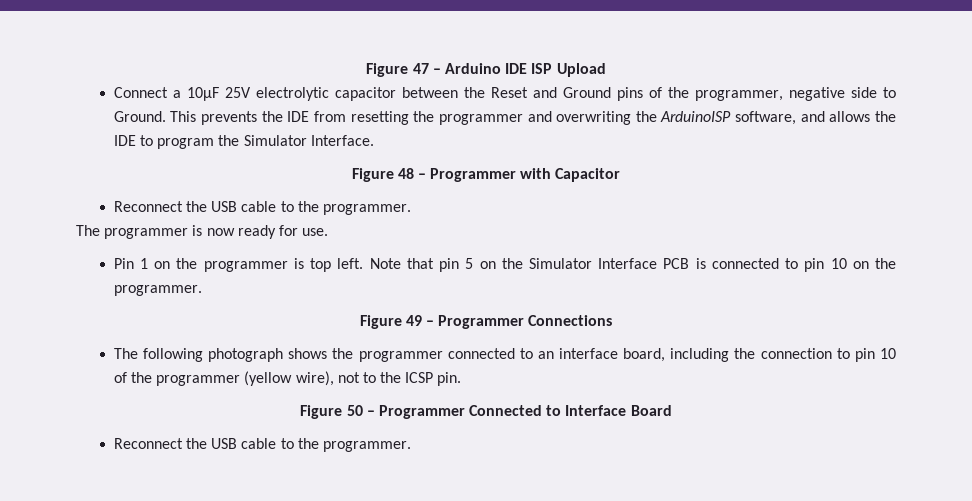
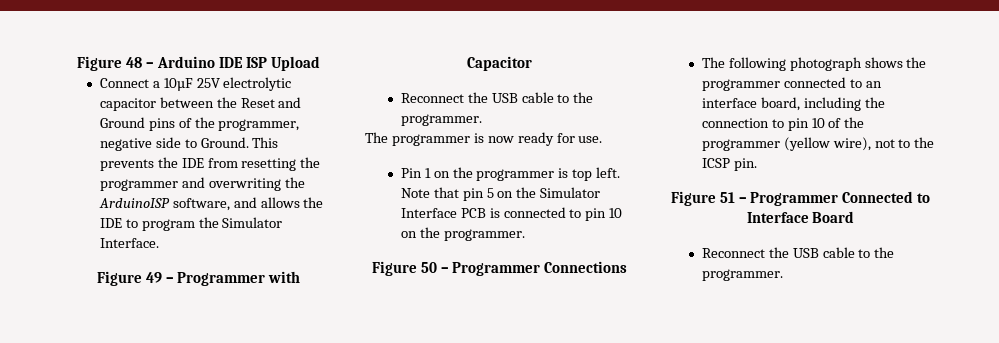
- Figure 47 – Arduino IDE ISP Upload
+ Figure 48 – Arduino IDE ISP Upload
- Figure 48 – Programmer with Capacitor
+ Figure 49 – Programmer with Capacitor
- Figure 49 – Programmer Connections
+ Figure 50 – Programmer Connections
- Figure 50 – Programmer Connected to Interface Board
+ Figure 51 – Programmer Connected to Interface Board

